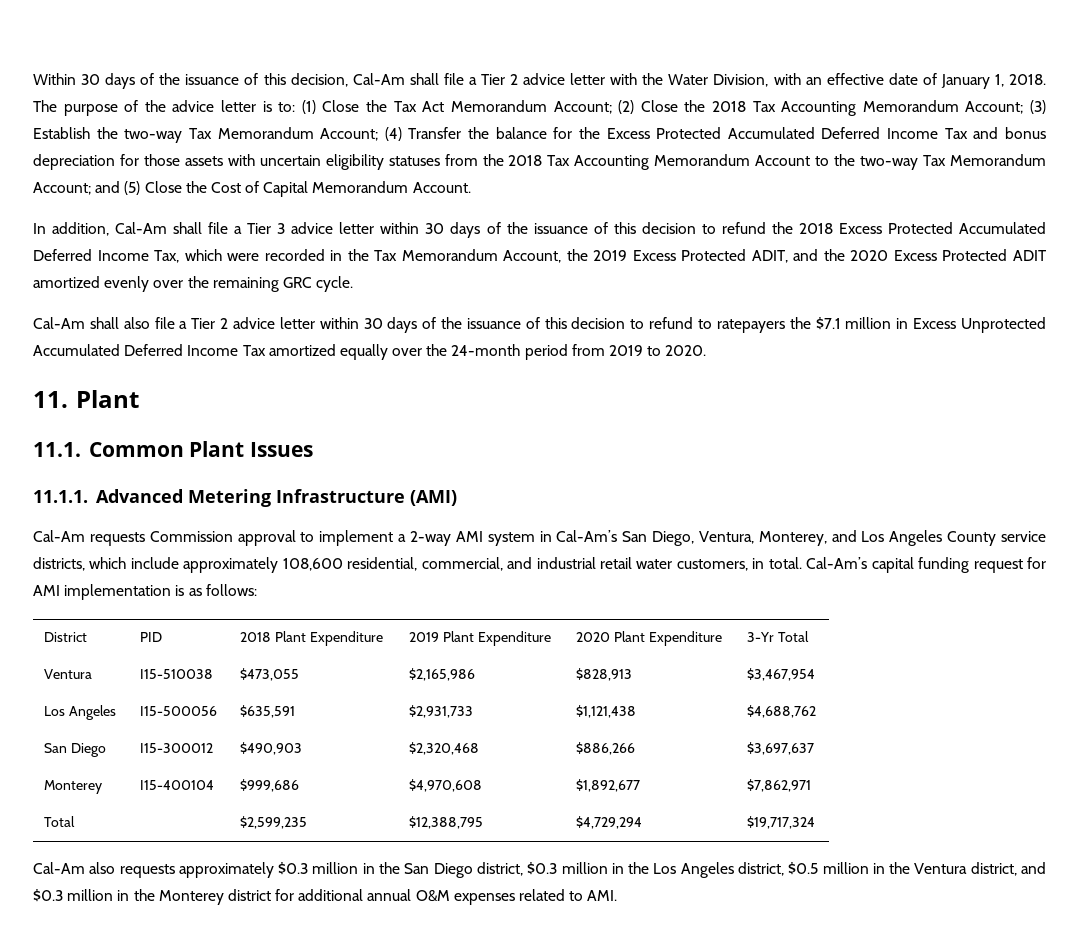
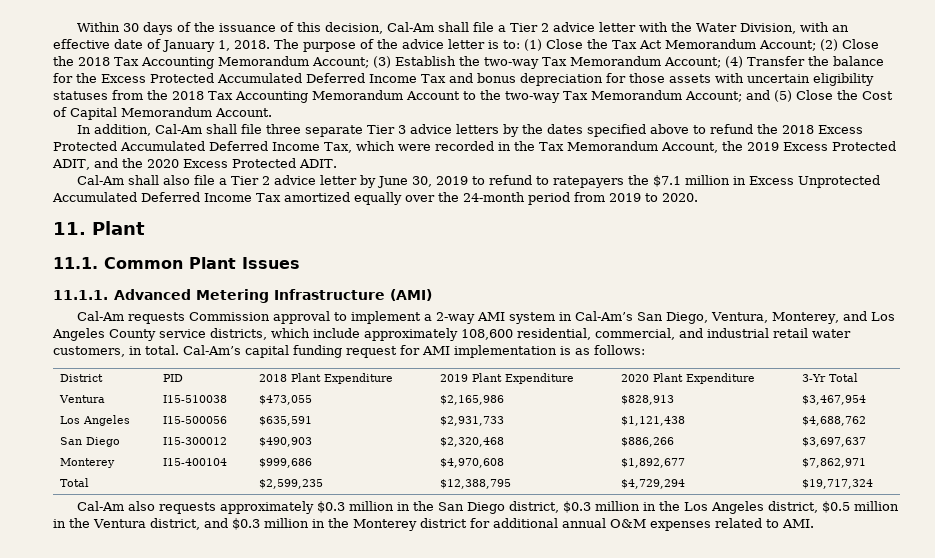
- In addition, Cal-Am shall file a Tier 3 advice letter within 30 days of the issuance of this decision to refund the 2018 Excess Protected Accumulated Deferred Income Tax, which were recorded in the Tax Memorandum Account, the 2019 Excess Protected ADIT, and the 2020 Excess Protected ADIT amortized evenly over the remaining GRC cycle.
+ In addition, Cal-Am shall file three separate Tier 3 advice letters by the dates specified above to refund the 2018 Excess Protected Accumulated Deferred Income Tax, which were recorded in the Tax Memorandum Account, the 2019 Excess Protected ADIT, and the 2020 Excess Protected ADIT.
- Cal-Am shall also file a Tier 2 advice letter within 30 days of the issuance of this decision to refund to ratepayers the $7.1 million in Excess Unprotected Accumulated Deferred Income Tax amortized equally over the 24-month period from 2019 to 2020.
+ Cal-Am shall also file a Tier 2 advice letter by June 30, 2019 to refund to ratepayers the $7.1 million in Excess Unprotected Accumulated Deferred Income Tax amortized equally over the 24-month period from 2019 to 2020.

